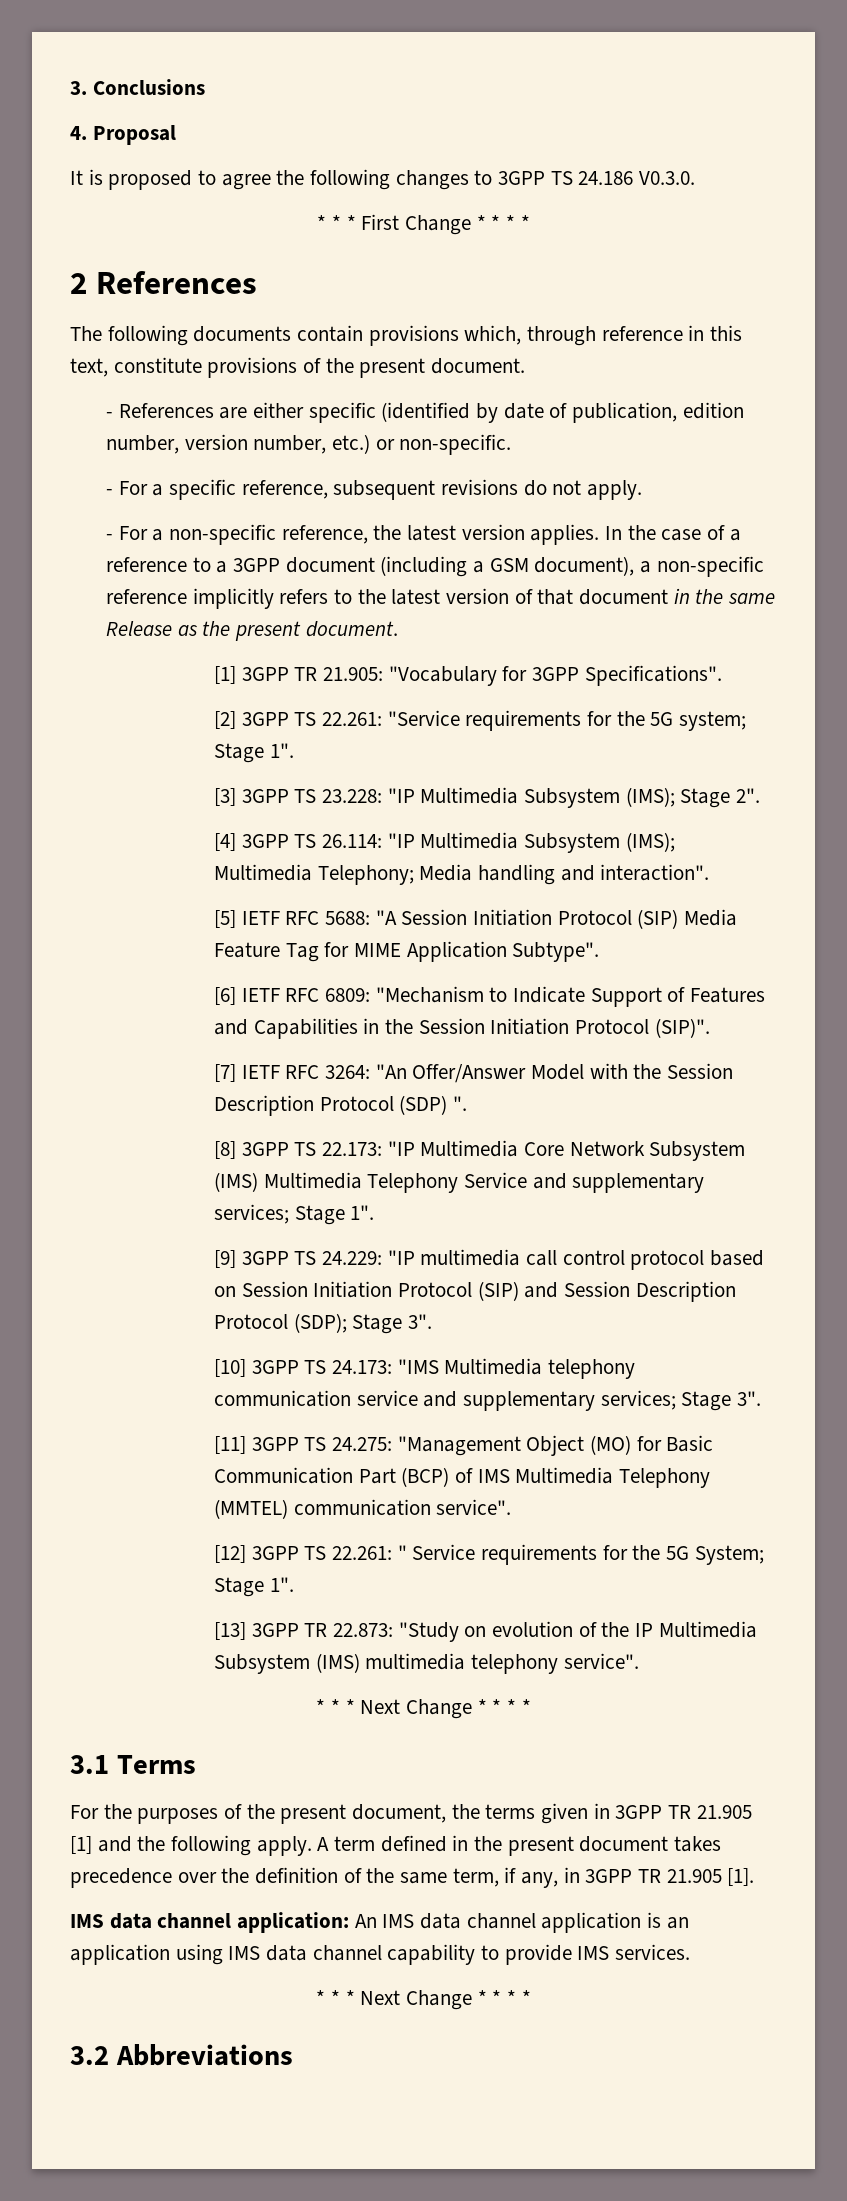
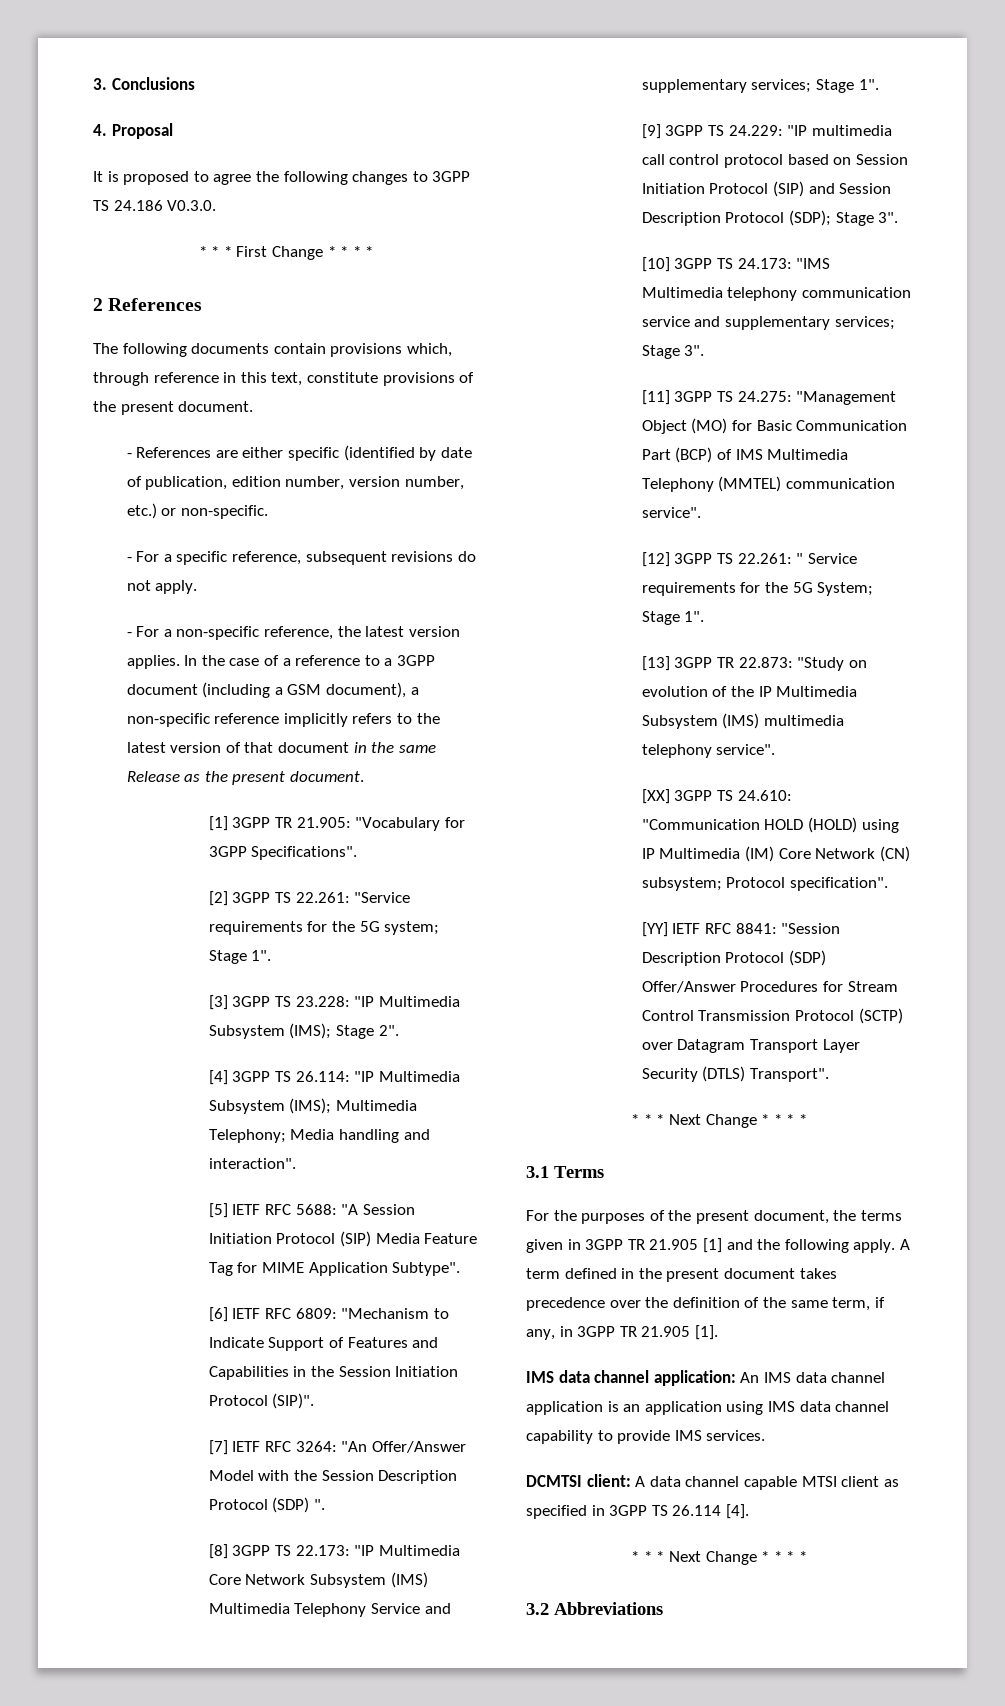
+ [XX] 3GPP TS 24.610: "Communication HOLD (HOLD) using IP Multimedia (IM) Core Network (CN) subsystem; Protocol specification".
+ [YY] IETF RFC 8841: "Session Description Protocol (SDP) Offer/Answer Procedures for Stream Control Transmission Protocol (SCTP) over Datagram Transport Layer Security (DTLS) Transport".
+ DCMTSI client: A data channel capable MTSI client as specified in 3GPP TS 26.114 [4].

